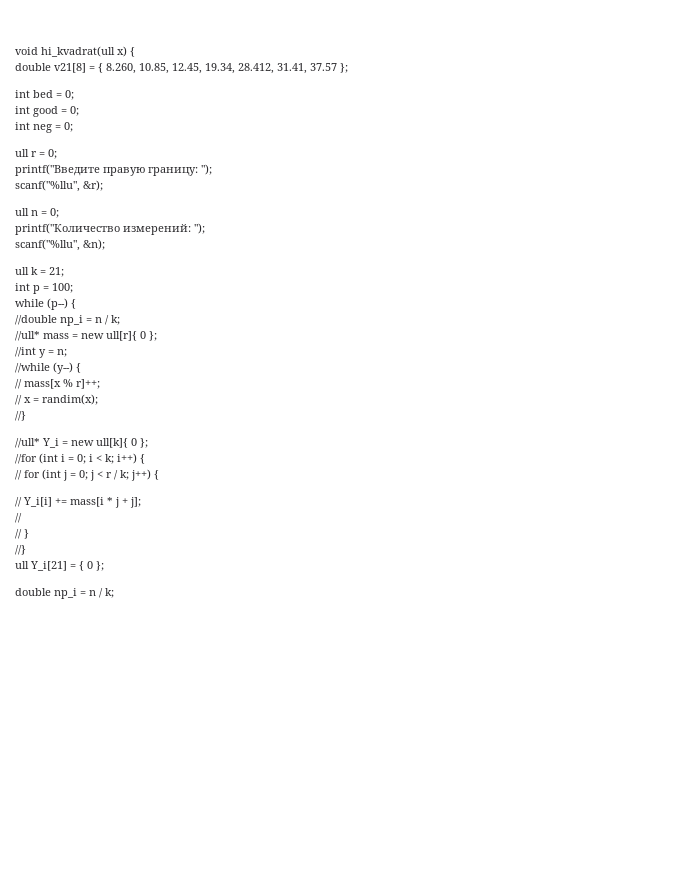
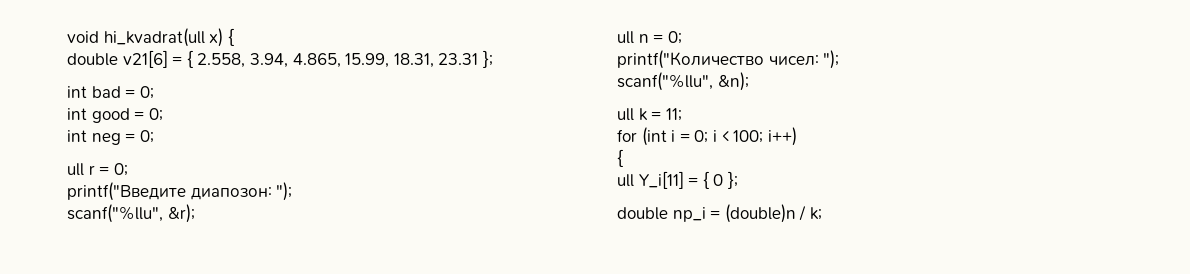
- double v21[8] = { 8.260, 10.85, 12.45, 19.34, 28.412, 31.41, 37.57 };
+ double v21[6] = { 2.558, 3.94, 4.865, 15.99, 18.31, 23.31 };
- int bed = 0;
+ int bad = 0;
- printf("Введите правую границу: ");
+ printf("Введите диапозон: ");
- printf("Количество измерений: ");
+ printf("Количество чисел: ");
- ull k = 21;
- int p = 100;
- while (p--) {
- //double np_i = n / k;
- //ull* mass = new ull[r]{ 0 };
- //int y = n;
- //while (y--) {
- // mass[x % r]++;
- // x = randim(x);
- //}
- //ull* Y_i = new ull[k]{ 0 };
- //for (int i = 0; i < k; i++) {
- // for (int j = 0; j < r / k; j++) {
- // Y_i[i] += mass[i * j + j];
- //
- // }
- //}
- ull Y_i[21] = { 0 };
+ ull k = 11;
+ for (int i = 0; i < 100; i++)
+ {
+ ull Y_i[11] = { 0 };
- double np_i = n / k;
+ double np_i = (double)n / k;

